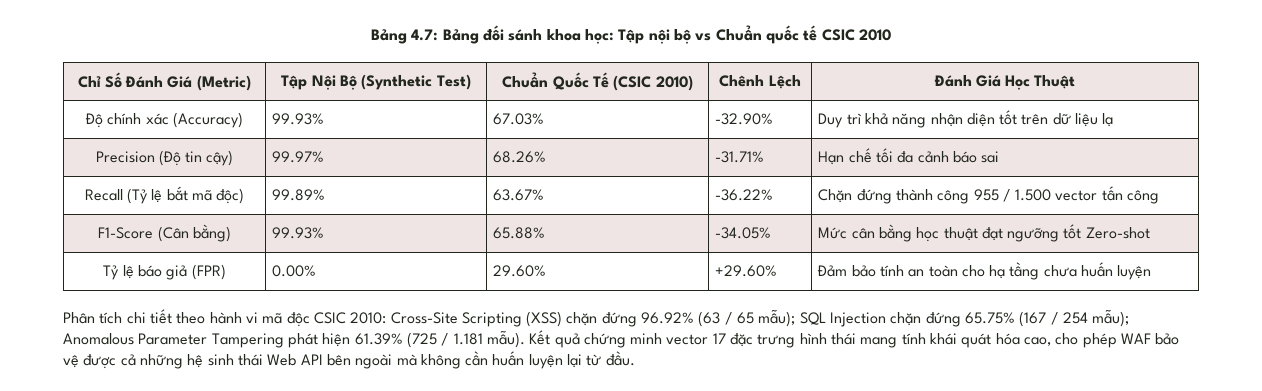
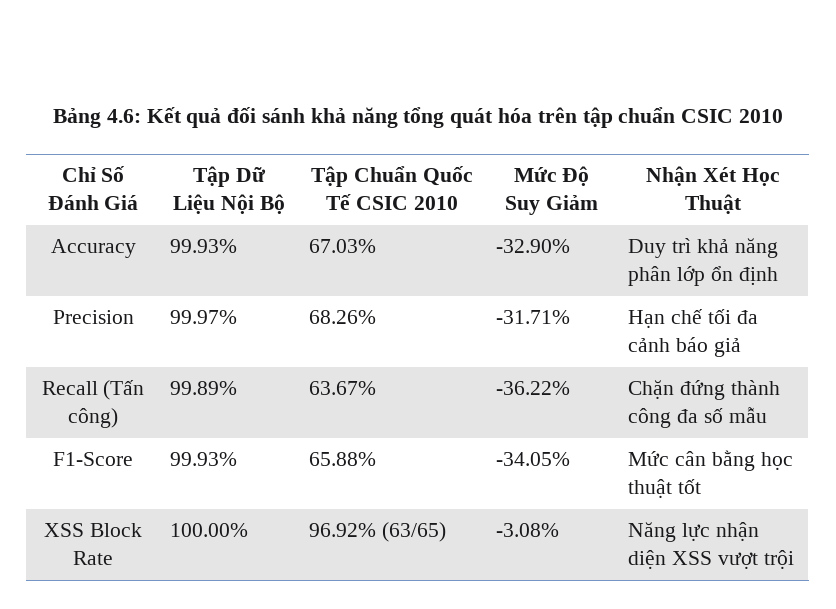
- Bảng 4.7: Bảng đối sánh khoa học: Tập nội bộ vs Chuẩn quốc tế CSIC 2010
+ Bảng 4.6: Kết quả đối sánh khả năng tổng quát hóa trên tập chuẩn CSIC 2010
- Chỉ Số Đánh Giá (Metric) | Tập Nội Bộ (Synthetic Test) | Chuẩn Quốc Tế (CSIC 2010) | Chênh Lệch | Đánh Giá Học Thuật
- Độ chính xác (Accuracy) | 99.93% | 67.03% | -32.90% | Duy trì khả năng nhận diện tốt trên dữ liệu lạ
- Precision (Độ tin cậy) | 99.97% | 68.26% | -31.71% | Hạn chế tối đa cảnh báo sai
+ Chỉ Số Đánh Giá | Tập Dữ Liệu Nội Bộ | Tập Chuẩn Quốc Tế CSIC 2010 | Mức Độ Suy Giảm | Nhận Xét Học Thuật
+ Accuracy | 99.93% | 67.03% | -32.90% | Duy trì khả năng phân lớp ổn định
+ Precision | 99.97% | 68.26% | -31.71% | Hạn chế tối đa cảnh báo giả
- Recall (Tỷ lệ bắt mã độc) | 99.89% | 63.67% | -36.22% | Chặn đứng thành công 955 / 1.500 vector tấn công
+ Recall (Tấn công) | 99.89% | 63.67% | -36.22% | Chặn đứng thành công đa số mẫu
- F1-Score (Cân bằng) | 99.93% | 65.88% | -34.05% | Mức cân bằng học thuật đạt ngưỡng tốt Zero-shot
- Tỷ lệ báo giả (FPR) | 0.00% | 29.60% | +29.60% | Đảm bảo tính an toàn cho hạ tầng chưa huấn luyện
- Phân tích chi tiết theo hành vi mã độc CSIC 2010: Cross-Site Scripting (XSS) chặn đứng 96.92% (63 / 65 mẫu); SQL Injection chặn đứng 65.75% (167 / 254 mẫu); Anomalous Parameter Tampering phát hiện 61.39% (725 / 1.181 mẫu). Kết quả chứng minh vector 17 đặc trưng hình thái mang tính khái quát hóa cao, cho phép WAF bảo vệ được cả những hệ sinh thái Web API bên ngoài mà không cần huấn luyện lại từ đầu.
+ F1-Score | 99.93% | 65.88% | -34.05% | Mức cân bằng học thuật tốt
+ XSS Block Rate | 100.00% | 96.92% (63/65) | -3.08% | Năng lực nhận diện XSS vượt trội

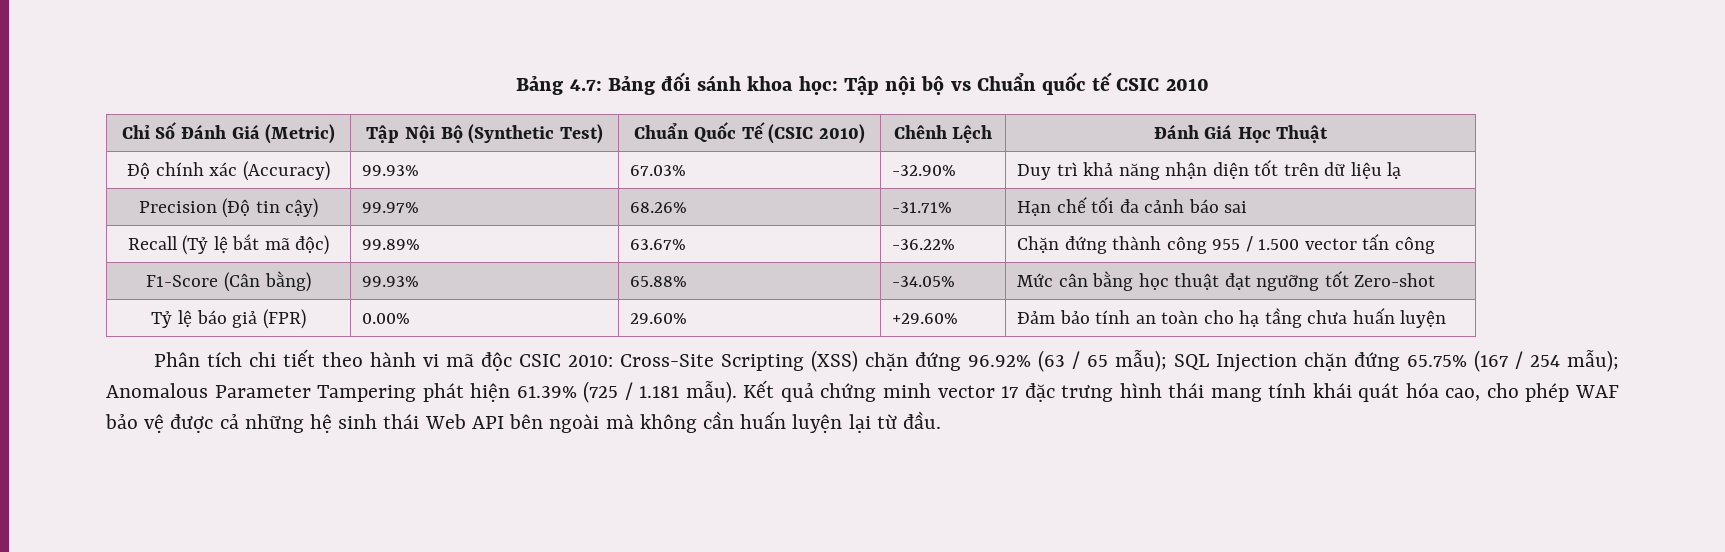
- Bảng 4.6: Kết quả đối sánh khả năng tổng quát hóa trên tập chuẩn CSIC 2010
+ Bảng 4.7: Bảng đối sánh khoa học: Tập nội bộ vs Chuẩn quốc tế CSIC 2010
- Chỉ Số Đánh Giá | Tập Dữ Liệu Nội Bộ | Tập Chuẩn Quốc Tế CSIC 2010 | Mức Độ Suy Giảm | Nhận Xét Học Thuật
- Accuracy | 99.93% | 67.03% | -32.90% | Duy trì khả năng phân lớp ổn định
- Precision | 99.97% | 68.26% | -31.71% | Hạn chế tối đa cảnh báo giả
+ Chỉ Số Đánh Giá (Metric) | Tập Nội Bộ (Synthetic Test) | Chuẩn Quốc Tế (CSIC 2010) | Chênh Lệch | Đánh Giá Học Thuật
+ Độ chính xác (Accuracy) | 99.93% | 67.03% | -32.90% | Duy trì khả năng nhận diện tốt trên dữ liệu lạ
+ Precision (Độ tin cậy) | 99.97% | 68.26% | -31.71% | Hạn chế tối đa cảnh báo sai
- Recall (Tấn công) | 99.89% | 63.67% | -36.22% | Chặn đứng thành công đa số mẫu
+ Recall (Tỷ lệ bắt mã độc) | 99.89% | 63.67% | -36.22% | Chặn đứng thành công 955 / 1.500 vector tấn công
- F1-Score | 99.93% | 65.88% | -34.05% | Mức cân bằng học thuật tốt
- XSS Block Rate | 100.00% | 96.92% (63/65) | -3.08% | Năng lực nhận diện XSS vượt trội
+ F1-Score (Cân bằng) | 99.93% | 65.88% | -34.05% | Mức cân bằng học thuật đạt ngưỡng tốt Zero-shot
+ Tỷ lệ báo giả (FPR) | 0.00% | 29.60% | +29.60% | Đảm bảo tính an toàn cho hạ tầng chưa huấn luyện
+ Phân tích chi tiết theo hành vi mã độc CSIC 2010: Cross-Site Scripting (XSS) chặn đứng 96.92% (63 / 65 mẫu); SQL Injection chặn đứng 65.75% (167 / 254 mẫu); Anomalous Parameter Tampering phát hiện 61.39% (725 / 1.181 mẫu). Kết quả chứng minh vector 17 đặc trưng hình thái mang tính khái quát hóa cao, cho phép WAF bảo vệ được cả những hệ sinh thái Web API bên ngoài mà không cần huấn luyện lại từ đầu.

